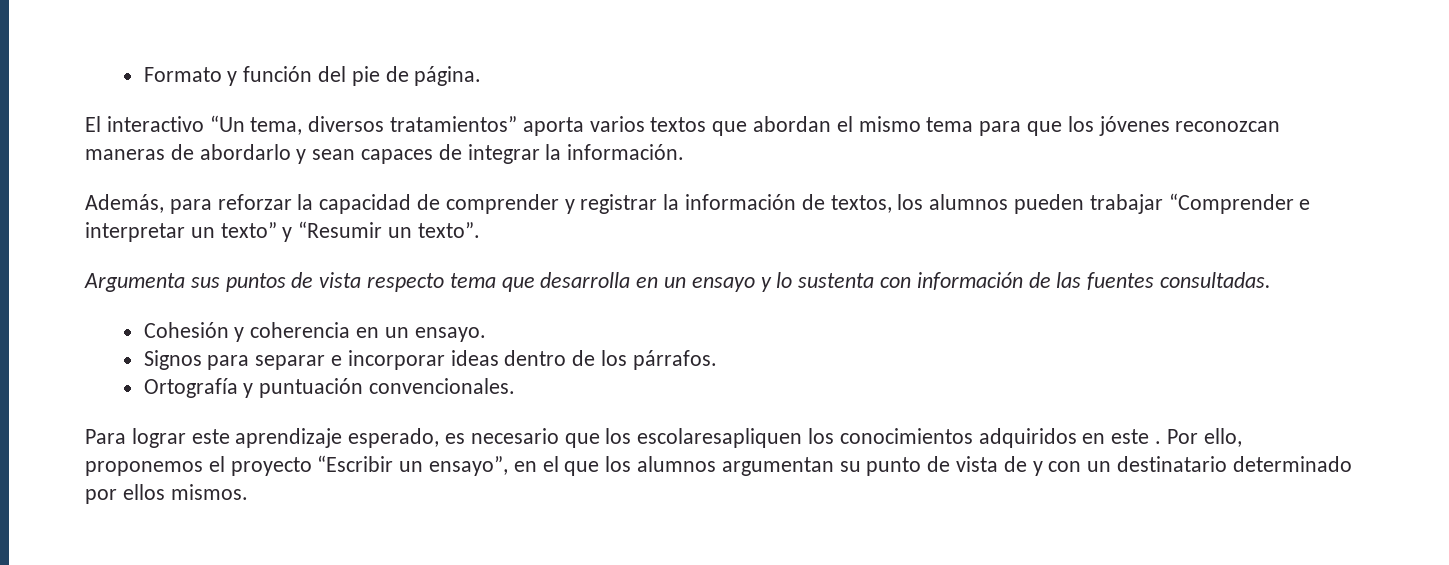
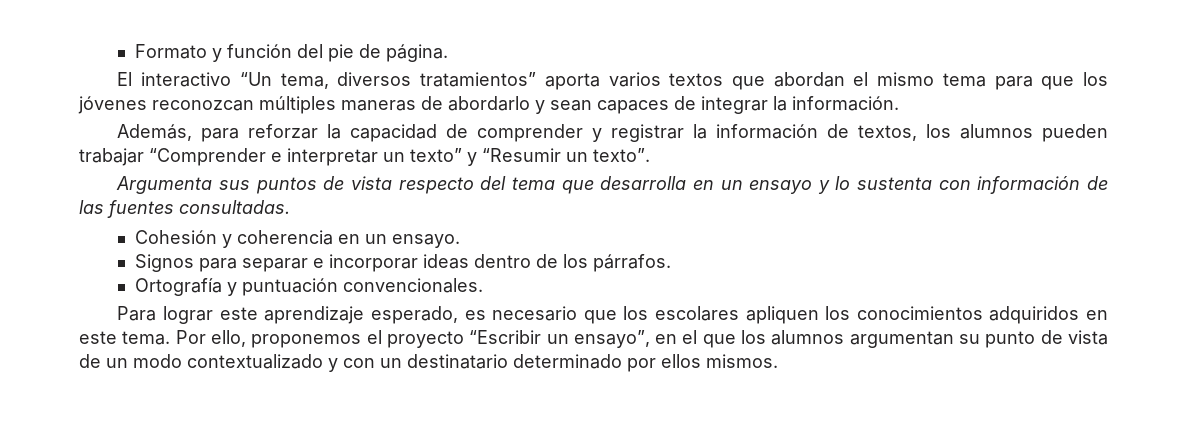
- El interactivo “Un tema, diversos tratamientos” aporta varios textos que abordan el mismo tema para que los jóvenes reconozcan maneras de abordarlo y sean capaces de integrar la información.
+ El interactivo “Un tema, diversos tratamientos” aporta varios textos que abordan el mismo tema para que los jóvenes reconozcan múltiples maneras de abordarlo y sean capaces de integrar la información.
- Argumenta sus puntos de vista respecto tema que desarrolla en un ensayo y lo sustenta con información de las fuentes consultadas.
+ Argumenta sus puntos de vista respecto del tema que desarrolla en un ensayo y lo sustenta con información de las fuentes consultadas.
- Para lograr este aprendizaje esperado, es necesario que los escolaresapliquen los conocimientos adquiridos en este .
+ Para lograr este aprendizaje esperado, es necesario que los escolares apliquen los conocimientos adquiridos en este tema.
- Por ello, proponemos el proyecto “Escribir un ensayo”, en el que los alumnos argumentan su punto de vista de y con un destinatario determinado por ellos mismos.
+ Por ello, proponemos el proyecto “Escribir un ensayo”, en el que los alumnos argumentan su punto de vista de un modo contextualizado y con un destinatario determinado por ellos mismos.

